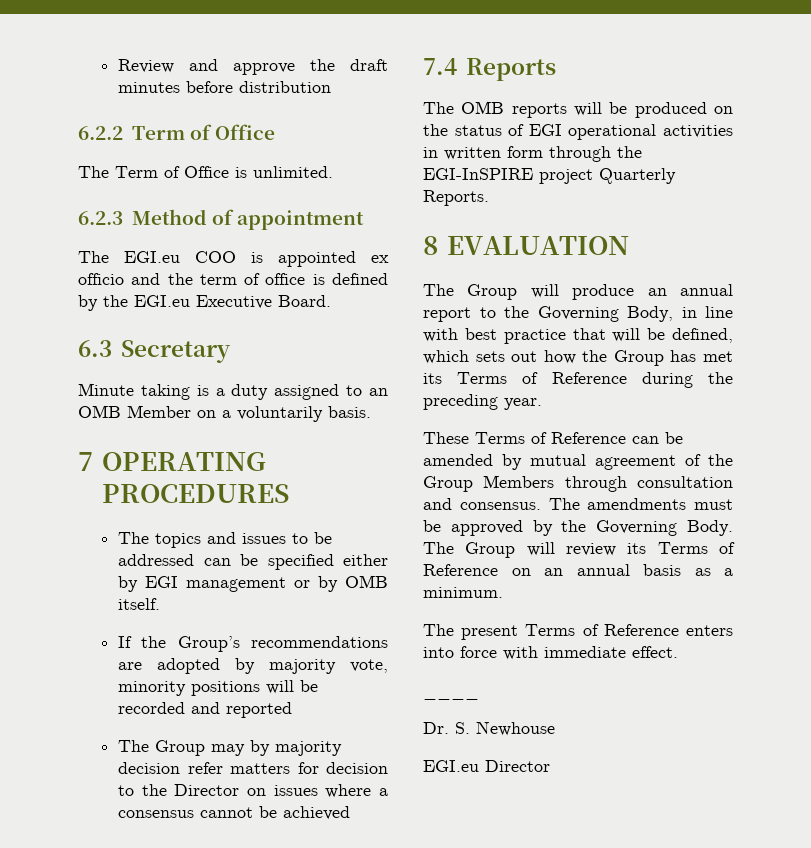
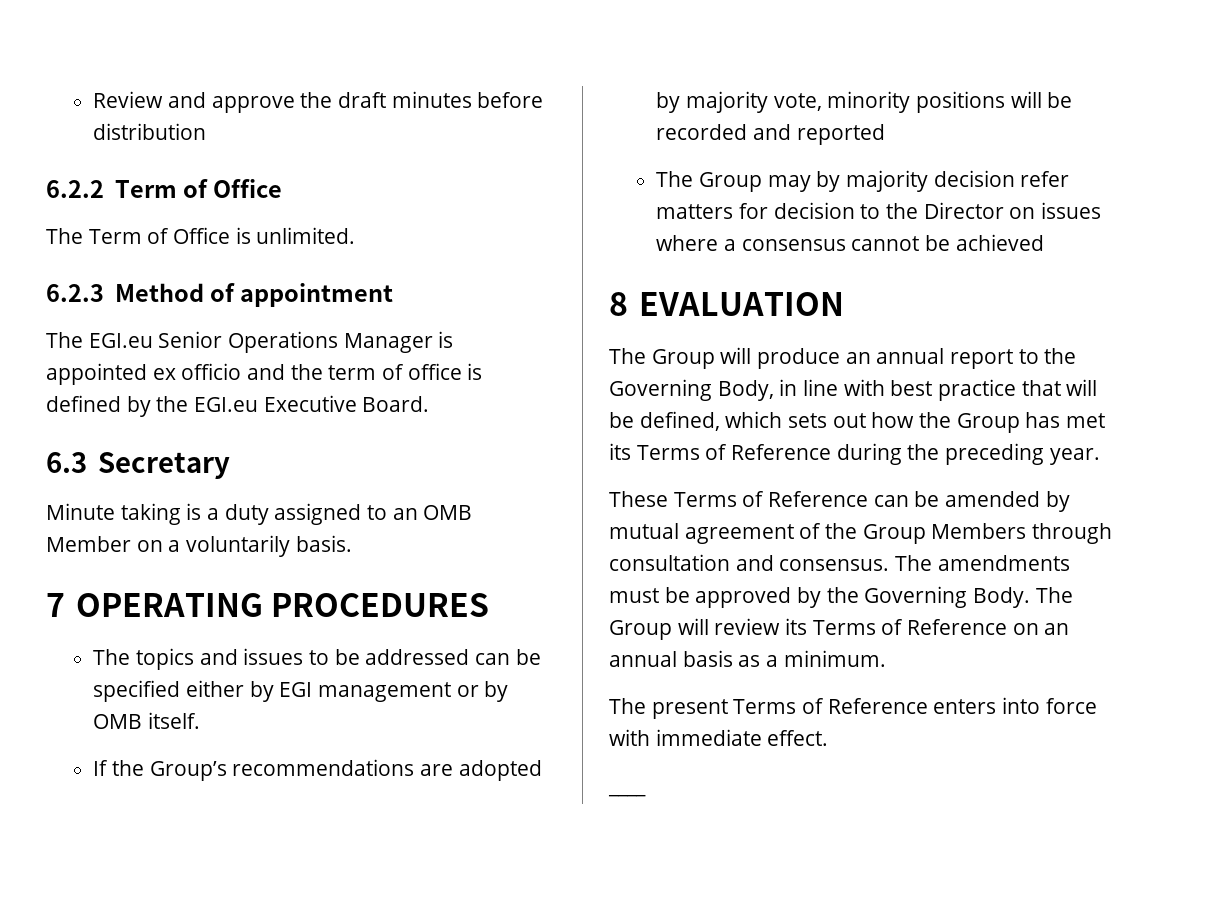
- The EGI.eu COO is appointed ex officio and the term of office is defined by the EGI.eu Executive Board.
+ The EGI.eu Senior Operations Manager is appointed ex officio and the term of office is defined by the EGI.eu Executive Board.
- 7.4 Reports
- The OMB reports will be produced on the status of EGI operational activities in written form through the EGI-InSPIRE project Quarterly Reports.
- Dr. S. Newhouse
- EGI.eu Director

